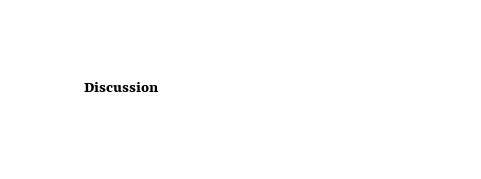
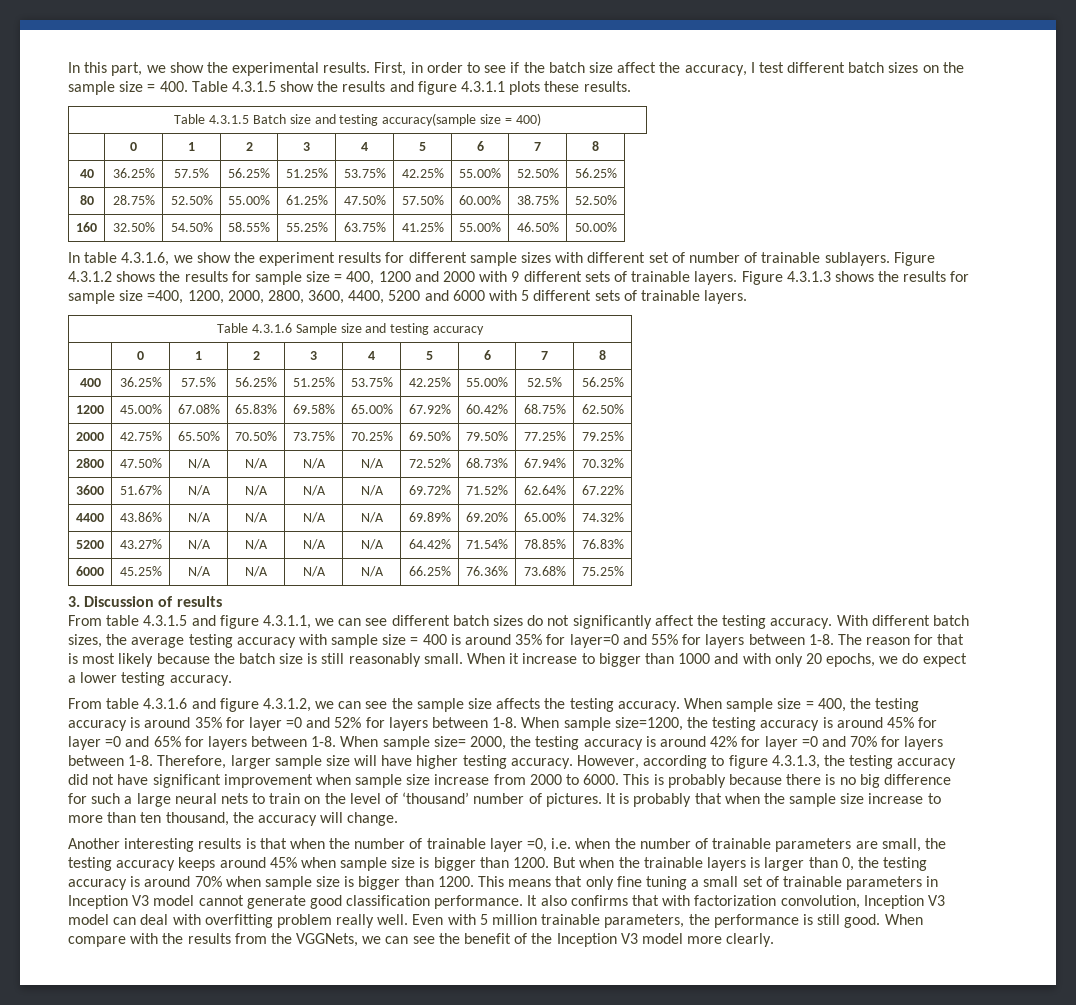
- Discussion
+ In this part, we show the experimental results. First, in order to see if the batch size affect the accuracy, I test different batch sizes on the sample size = 400. Table 4.3.1.5 show the results and figure 4.3.1.1 plots these results.
+ Table 4.3.1.5 Batch size and testing accuracy(sample size = 400)
+ | 0 | 1 | 2 | 3 | 4 | 5 | 6 | 7 | 8
+ 40 | 36.25% | 57.5% | 56.25% | 51.25% | 53.75% | 42.25% | 55.00% | 52.50% | 56.25%
+ 80 | 28.75% | 52.50% | 55.00% | 61.25% | 47.50% | 57.50% | 60.00% | 38.75% | 52.50%
+ 160 | 32.50% | 54.50% | 58.55% | 55.25% | 63.75% | 41.25% | 55.00% | 46.50% | 50.00%
+ In table 4.3.1.6, we show the experiment results for different sample sizes with different set of number of trainable sublayers. Figure 4.3.1.2 shows the results for sample size = 400, 1200 and 2000 with 9 different sets of trainable layers. Figure 4.3.1.3 shows the results for sample size =400, 1200, 2000, 2800, 3600, 4400, 5200 and 6000 with 5 different sets of trainable layers.
+ Table 4.3.1.6 Sample size and testing accuracy
+ | 0 | 1 | 2 | 3 | 4 | 5 | 6 | 7 | 8
+ 400 | 36.25% | 57.5% | 56.25% | 51.25% | 53.75% | 42.25% | 55.00% | 52.5% | 56.25%
+ 1200 | 45.00% | 67.08% | 65.83% | 69.58% | 65.00% | 67.92% | 60.42% | 68.75% | 62.50%
+ 2000 | 42.75% | 65.50% | 70.50% | 73.75% | 70.25% | 69.50% | 79.50% | 77.25% | 79.25%
+ 2800 | 47.50% | N/A | N/A | N/A | N/A | 72.52% | 68.73% | 67.94% | 70.32%
+ 3600 | 51.67% | N/A | N/A | N/A | N/A | 69.72% | 71.52% | 62.64% | 67.22%
+ 4400 | 43.86% | N/A | N/A | N/A | N/A | 69.89% | 69.20% | 65.00% | 74.32%
+ 5200 | 43.27% | N/A | N/A | N/A | N/A | 64.42% | 71.54% | 78.85% | 76.83%
+ 6000 | 45.25% | N/A | N/A | N/A | N/A | 66.25% | 76.36% | 73.68% | 75.25%
+ 3. Discussion of results
+ From table 4.3.1.5 and figure 4.3.1.1, we can see different batch sizes do not significantly affect the testing accuracy. With different batch sizes, the average testing accuracy with sample size = 400 is around 35% for layer=0 and 55% for layers between 1-8. The reason for that is most likely because the batch size is still reasonably small. When it increase to bigger than 1000 and with only 20 epochs, we do expect a lower testing accuracy.
+ From table 4.3.1.6 and figure 4.3.1.2, we can see the sample size affects the testing accuracy. When sample size = 400, the testing accuracy is around 35% for layer =0 and 52% for layers between 1-8. When sample size=1200, the testing accuracy is around 45% for layer =0 and 65% for layers between 1-8. When sample size= 2000, the testing accuracy is around 42% for layer =0 and 70% for layers between 1-8. Therefore, larger sample size will have higher testing accuracy. However, according to figure 4.3.1.3, the testing accuracy did not have significant improvement when sample size increase from 2000 to 6000. This is probably because there is no big difference for such a large neural nets to train on the level of ‘thousand’ number of pictures. It is probably that when the sample size increase to more than ten thousand, the accuracy will change.
+ Another interesting results is that when the number of trainable layer =0, i.e. when the number of trainable parameters are small, the testing accuracy keeps around 45% when sample size is bigger than 1200. But when the trainable layers is larger than 0, the testing accuracy is around 70% when sample size is bigger than 1200. This means that only fine tuning a small set of trainable parameters in Inception V3 model cannot generate good classification performance. It also confirms that with factorization convolution, Inception V3 model can deal with overfitting problem really well. Even with 5 million trainable parameters, the performance is still good. When compare with the results from the VGGNets, we can see the benefit of the Inception V3 model more clearly.

